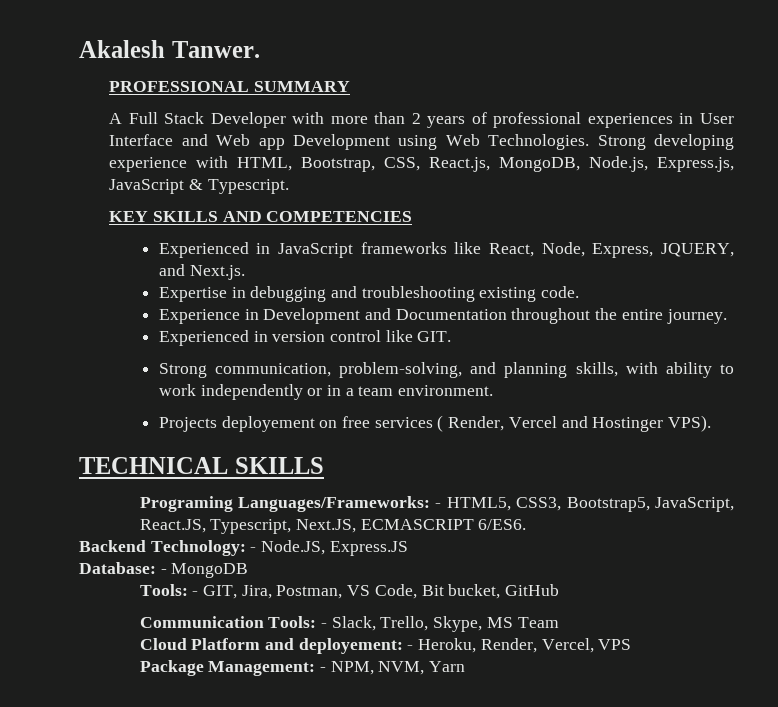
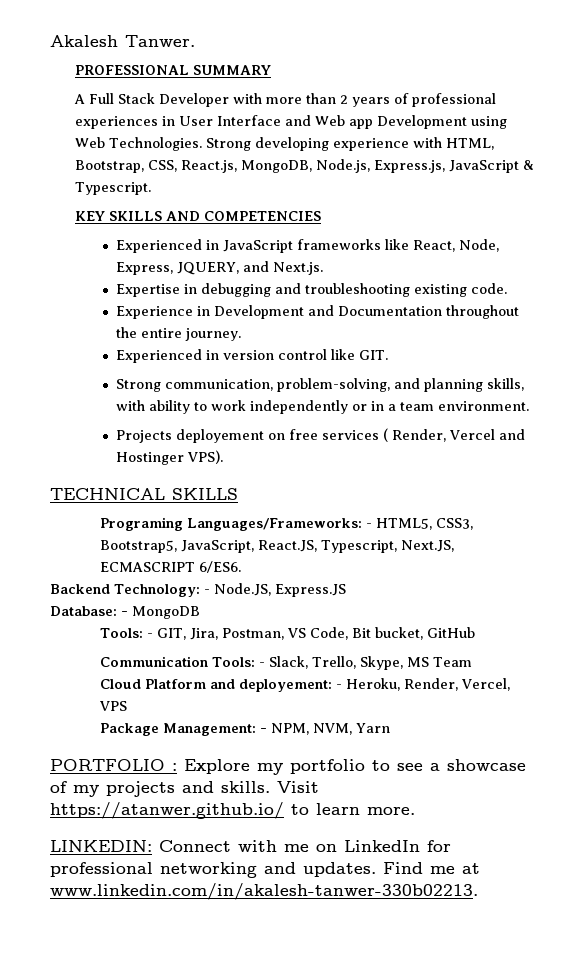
+ PORTFOLIO : Explore my portfolio to see a showcase of my projects and skills. Visit https://atanwer.github.io/ to learn more.
+ LINKEDIN: Connect with me on LinkedIn for professional networking and updates. Find me at www.linkedin.com/in/akalesh-tanwer-330b02213.

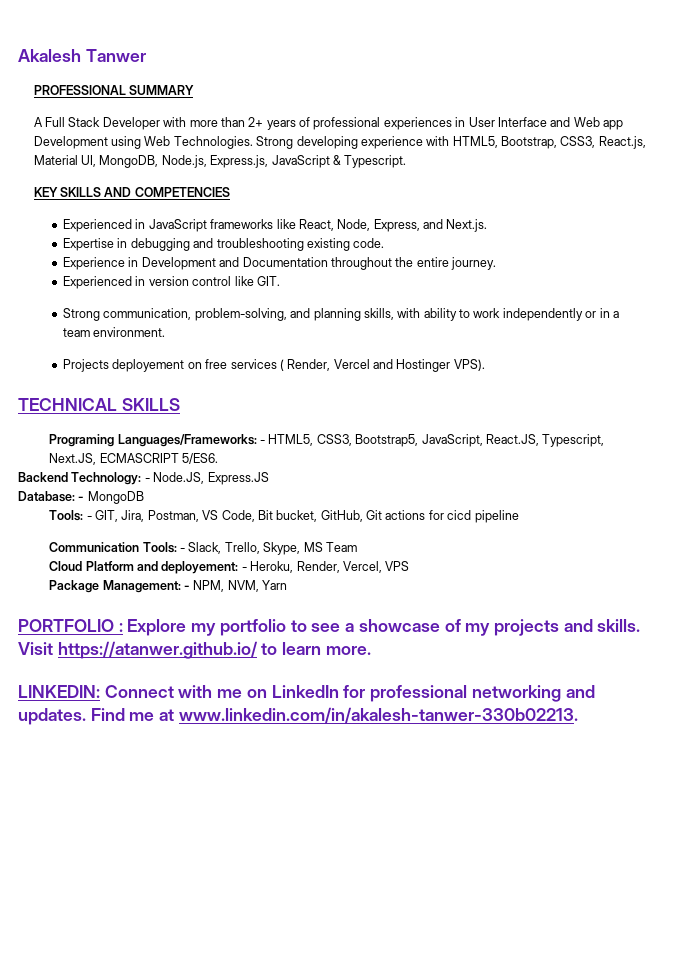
- Akalesh Tanwer.
+ Akalesh Tanwer
- A Full Stack Developer with more than 2 years of professional experiences in User Interface and Web app Development using Web Technologies.
+ A Full Stack Developer with more than 2+ years of professional experiences in User Interface and Web app Development using Web Technologies.
- Strong developing experience with HTML, Bootstrap, CSS, React.js, MongoDB, Node.js, Express.js, JavaScript & Typescript.
+ Strong developing experience with HTML5, Bootstrap, CSS3, React.js, Material UI, MongoDB, Node.js, Express.js, JavaScript & Typescript.
- Experienced in JavaScript frameworks like React, Node, Express, JQUERY, and Next.js.
+ Experienced in JavaScript frameworks like React, Node, Express, and Next.js.
- Programing Languages/Frameworks: - HTML5, CSS3, Bootstrap5, JavaScript, React.JS, Typescript, Next.JS, ECMASCRIPT 6/ES6.
+ Programing Languages/Frameworks: - HTML5, CSS3, Bootstrap5, JavaScript, React.JS, Typescript, Next.JS, ECMASCRIPT 5/ES6.
- Tools: - GIT, Jira, Postman, VS Code, Bit bucket, GitHub
+ Tools: - GIT, Jira, Postman, VS Code, Bit bucket, GitHub, Git actions for cicd pipeline

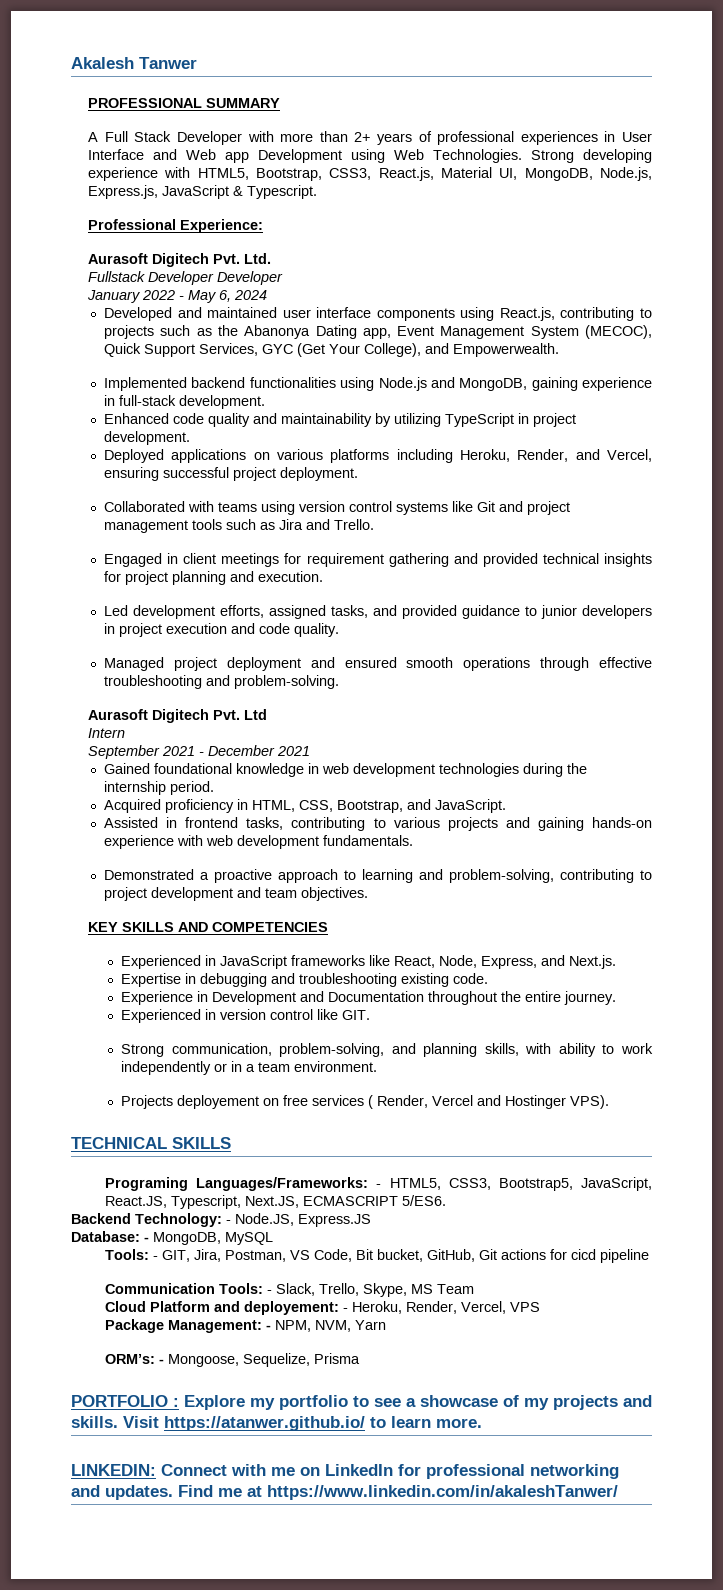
+ Professional Experience:
+ Aurasoft Digitech Pvt. Ltd.
+ Fullstack Developer Developer
+ January 2022 - May 6, 2024
+ Developed and maintained user interface components using React.js, contributing to projects such as the Abanonya Dating app, Event Management System (MECOC), Quick Support Services, GYC (Get Your College), and Empowerwealth.
+ Implemented backend functionalities using Node.js and MongoDB, gaining experience in full-stack development.
+ Enhanced code quality and maintainability by utilizing TypeScript in project development.
+ Deployed applications on various platforms including Heroku, Render, and Vercel, ensuring successful project deployment.
+ Collaborated with teams using version control systems like Git and project management tools such as Jira and Trello.
+ Engaged in client meetings for requirement gathering and provided technical insights for project planning and execution.
+ Led development efforts, assigned tasks, and provided guidance to junior developers in project execution and code quality.
+ Managed project deployment and ensured smooth operations through effective troubleshooting and problem-solving.
+ Aurasoft Digitech Pvt. Ltd
+ Intern
+ September 2021 - December 2021
+ Gained foundational knowledge in web development technologies during the internship period.
+ Acquired proficiency in HTML, CSS, Bootstrap, and JavaScript.
+ Assisted in frontend tasks, contributing to various projects and gaining hands-on experience with web development fundamentals.
+ Demonstrated a proactive approach to learning and problem-solving, contributing to project development and team objectives.
- Database: - MongoDB
+ Database: - MongoDB, MySQL
+ ORM’s: - Mongoose, Sequelize, Prisma
- Find me at www.linkedin.com/in/akalesh-tanwer-330b02213.
+ Find me at https://www.linkedin.com/in/akaleshTanwer/

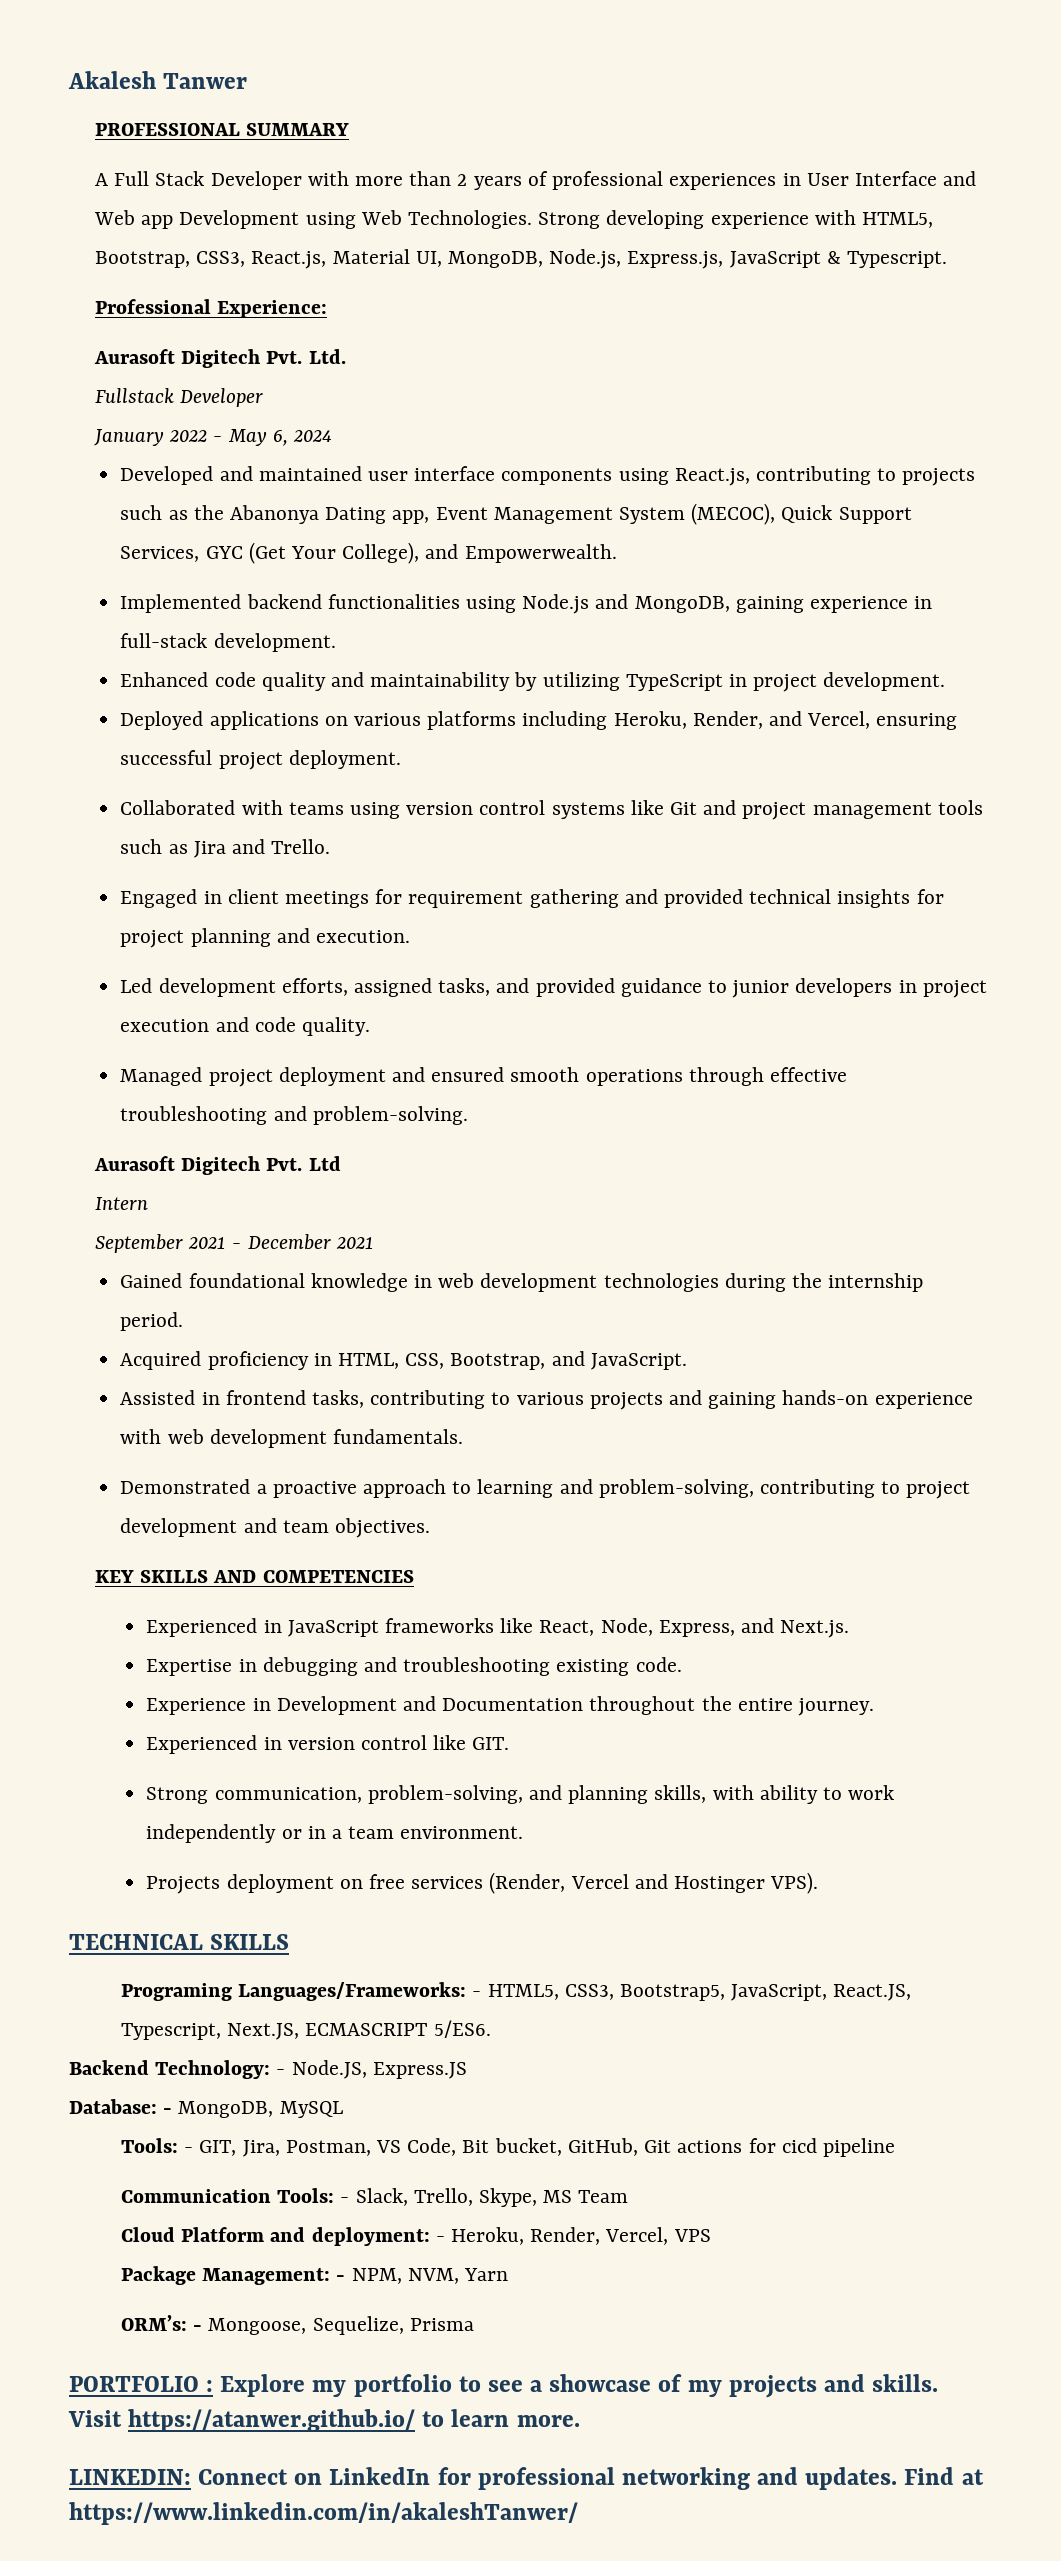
- A Full Stack Developer with more than 2+ years of professional experiences in User Interface and Web app Development using Web Technologies.
+ A Full Stack Developer with more than 2 years of professional experiences in User Interface and Web app Development using Web Technologies.
- Fullstack Developer Developer
+ Fullstack Developer
- Projects deployement on free services ( Render, Vercel and Hostinger VPS).
+ Projects deployment on free services (Render, Vercel and Hostinger VPS).
- Cloud Platform and deployement: - Heroku, Render, Vercel, VPS
+ Cloud Platform and deployment: - Heroku, Render, Vercel, VPS
- LINKEDIN: Connect with me on LinkedIn for professional networking and updates.
+ LINKEDIN: Connect on LinkedIn for professional networking and updates.
- Find me at https://www.linkedin.com/in/akaleshTanwer/
+ Find at https://www.linkedin.com/in/akaleshTanwer/

